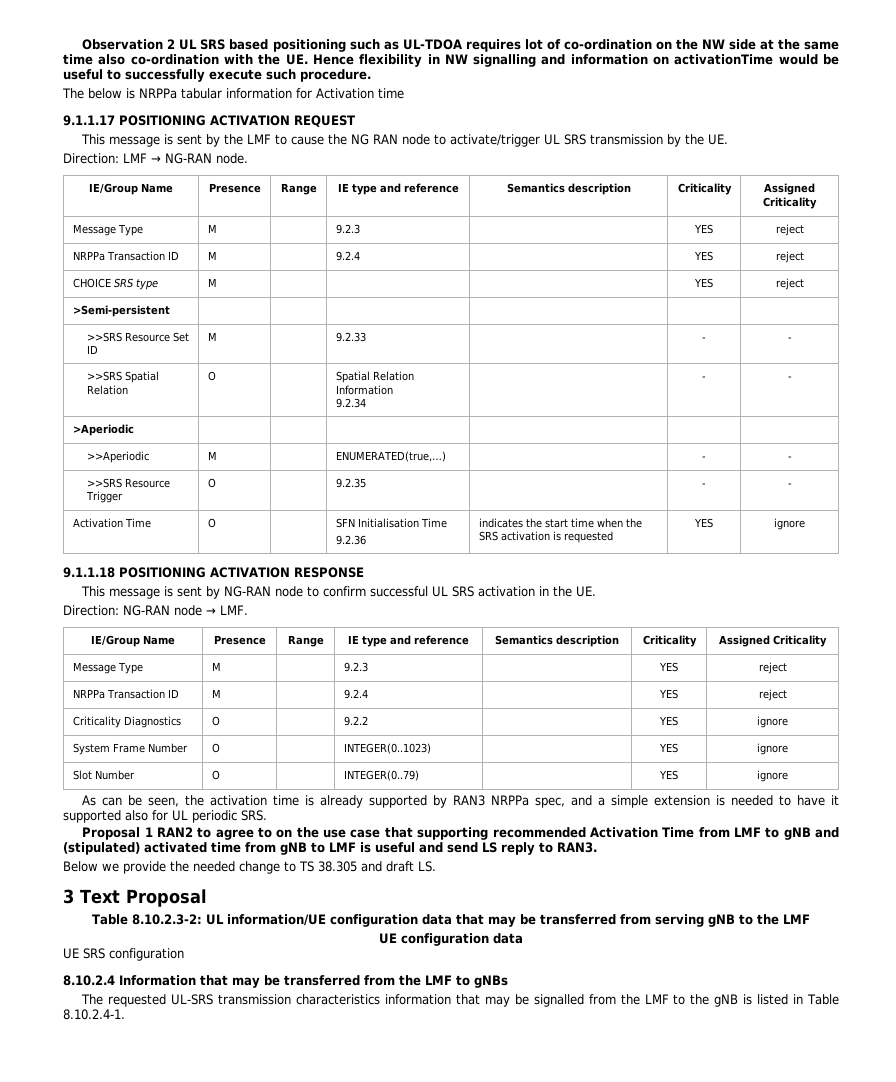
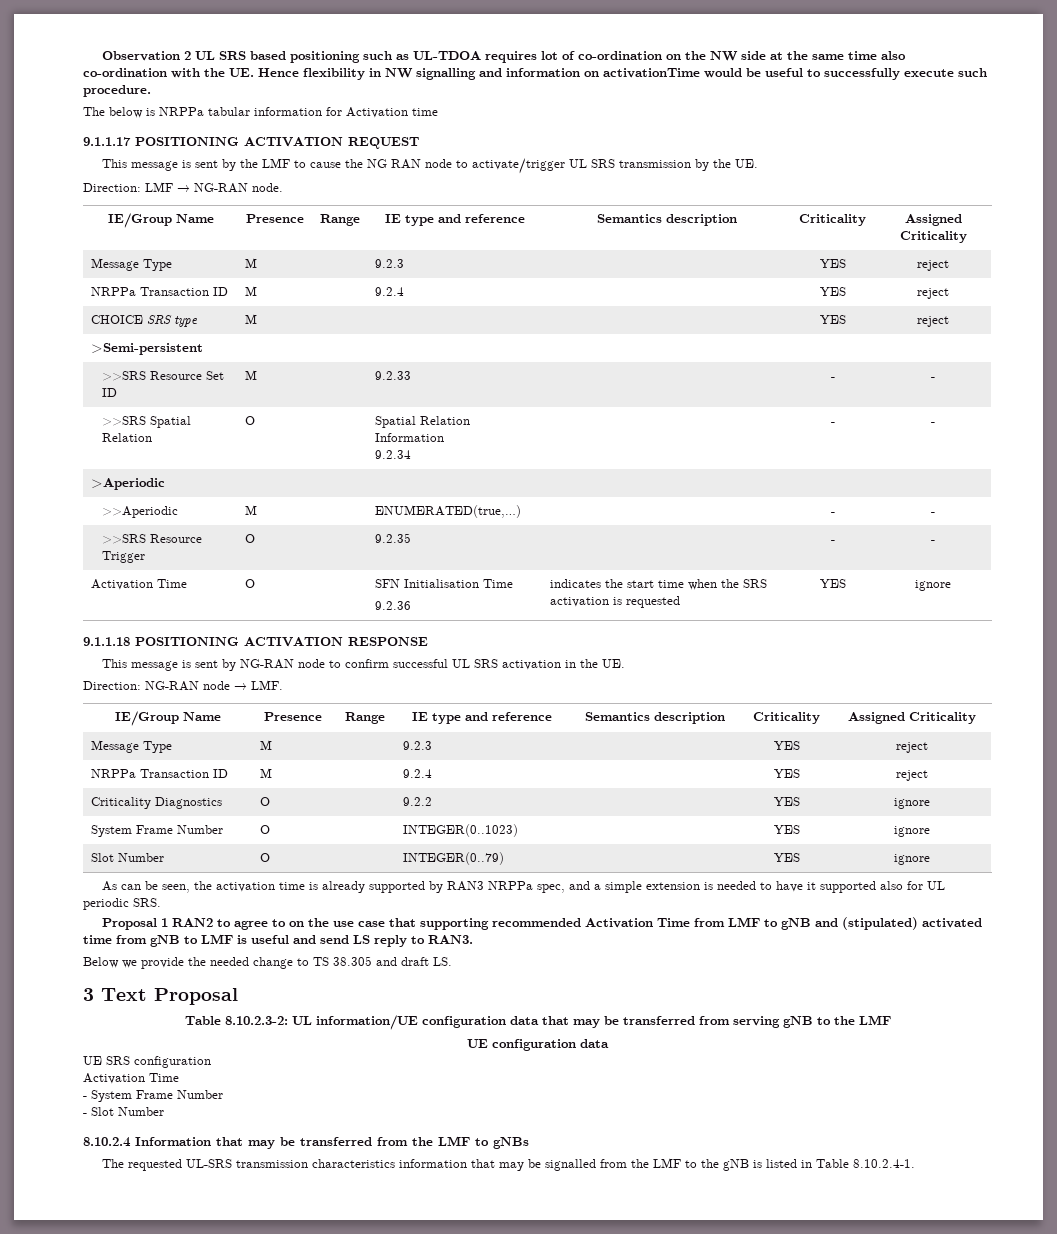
  UE SRS configuration
+ Activation Time
+ - System Frame Number
+ - Slot Number

